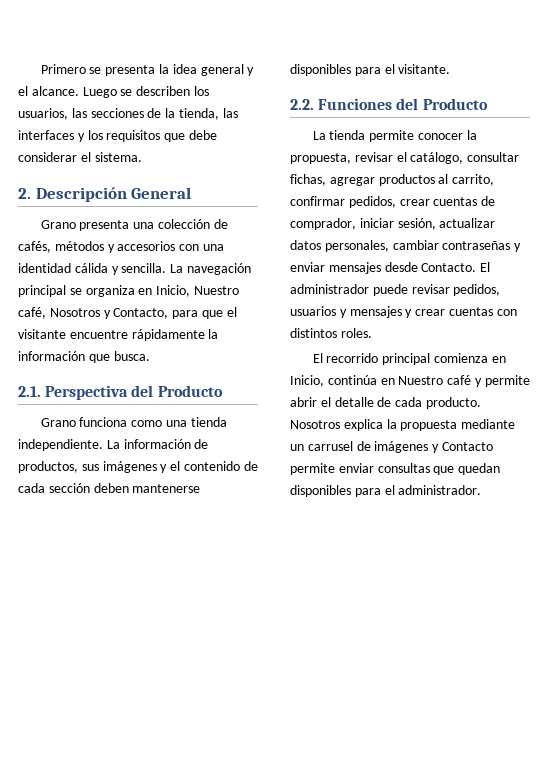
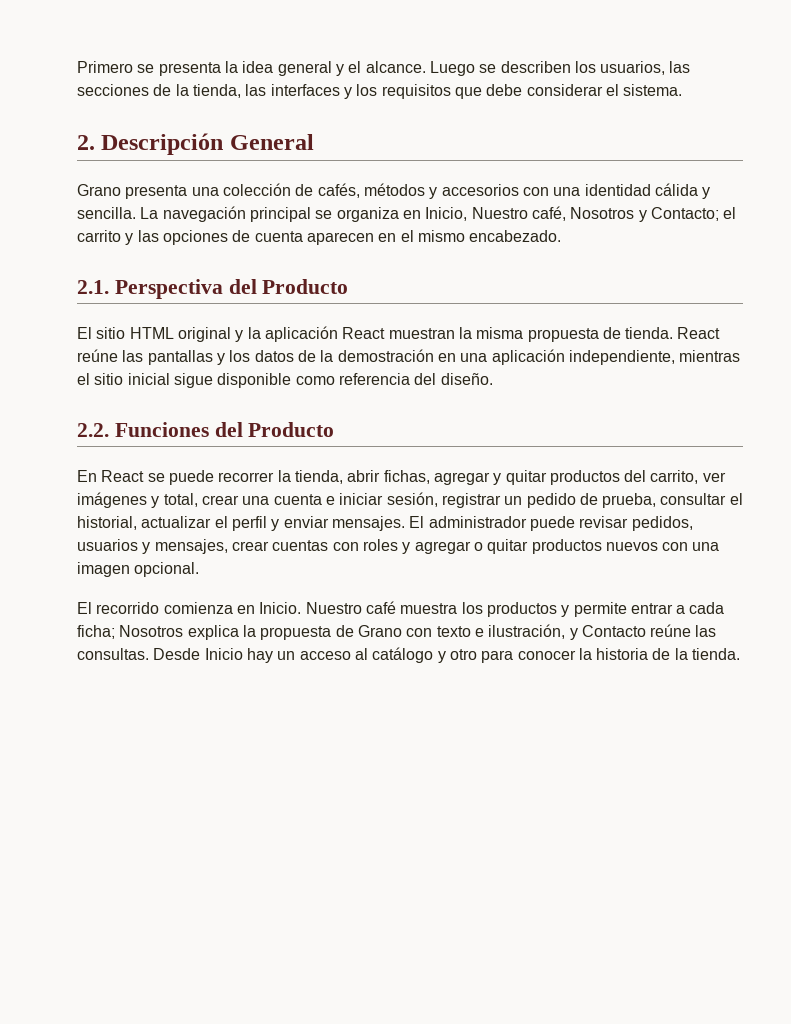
- La navegación principal se organiza en Inicio, Nuestro café, Nosotros y Contacto, para que el visitante encuentre rápidamente la información que busca.
+ La navegación principal se organiza en Inicio, Nuestro café, Nosotros y Contacto; el carrito y las opciones de cuenta aparecen en el mismo encabezado.
  2.1. Perspectiva del Producto
- Grano funciona como una tienda independiente. La información de productos, sus imágenes y el contenido de cada sección deben mantenerse disponibles para el visitante.
+ El sitio HTML original y la aplicación React muestran la misma propuesta de tienda. React reúne las pantallas y los datos de la demostración en una aplicación independiente, mientras el sitio inicial sigue disponible como referencia del diseño.
  2.2. Funciones del Producto
- La tienda permite conocer la propuesta, revisar el catálogo, consultar fichas, agregar productos al carrito, confirmar pedidos, crear cuentas de comprador, iniciar sesión, actualizar datos personales, cambiar contraseñas y enviar mensajes desde Contacto.
+ En React se puede recorrer la tienda, abrir fichas, agregar y quitar productos del carrito, ver imágenes y total, crear una cuenta e iniciar sesión, registrar un pedido de prueba, consultar el historial, actualizar el perfil y enviar mensajes.
- El administrador puede revisar pedidos, usuarios y mensajes y crear cuentas con distintos roles.
+ El administrador puede revisar pedidos, usuarios y mensajes, crear cuentas con roles y agregar o quitar productos nuevos con una imagen opcional.
- El recorrido principal comienza en Inicio, continúa en Nuestro café y permite abrir el detalle de cada producto. Nosotros explica la propuesta mediante un carrusel de imágenes y Contacto permite enviar consultas que quedan disponibles para el administrador.
+ El recorrido comienza en Inicio. Nuestro café muestra los productos y permite entrar a cada ficha; Nosotros explica la propuesta de Grano con texto e ilustración, y Contacto reúne las consultas. Desde Inicio hay un acceso al catálogo y otro para conocer la historia de la tienda.

